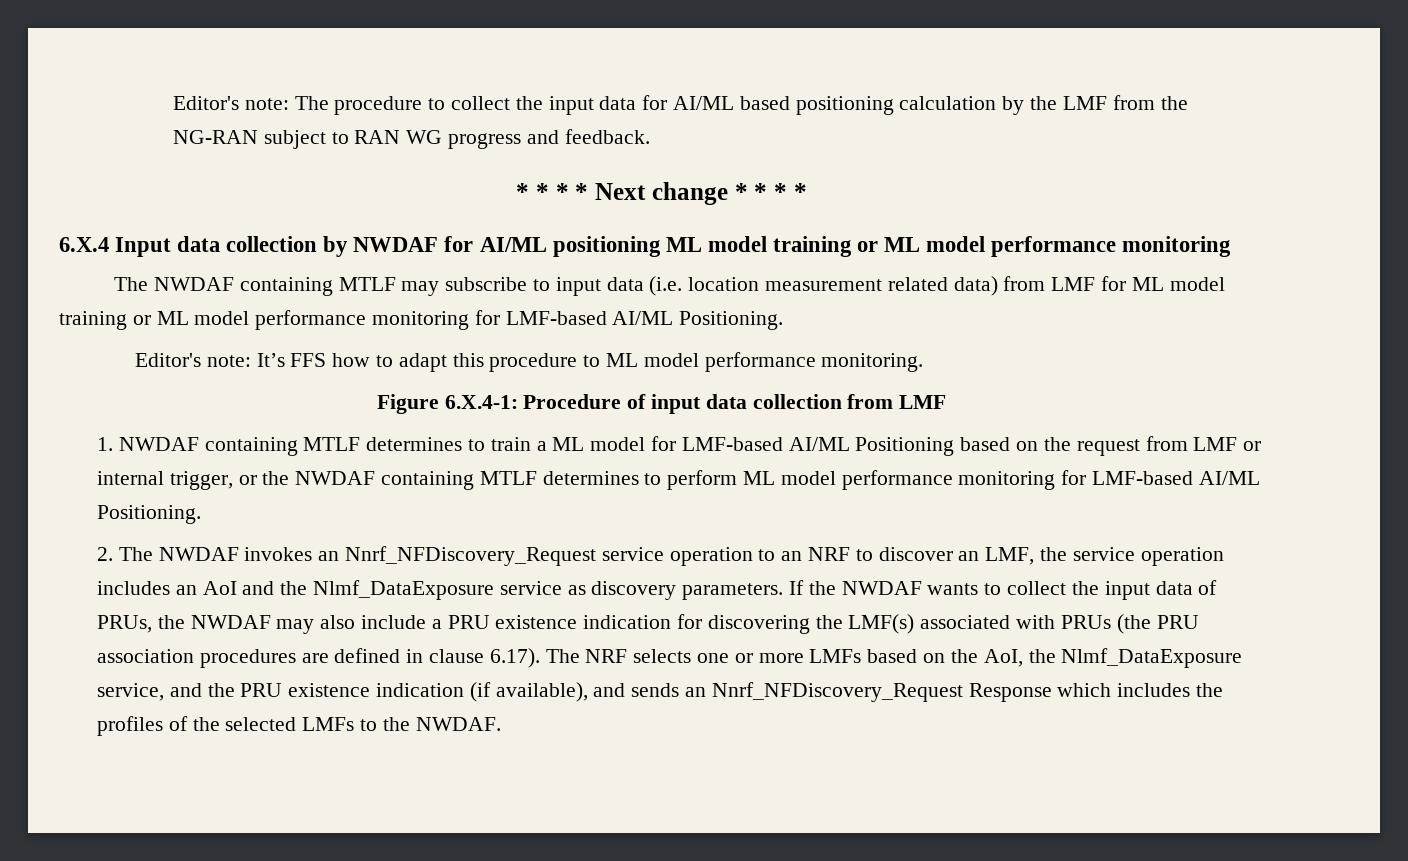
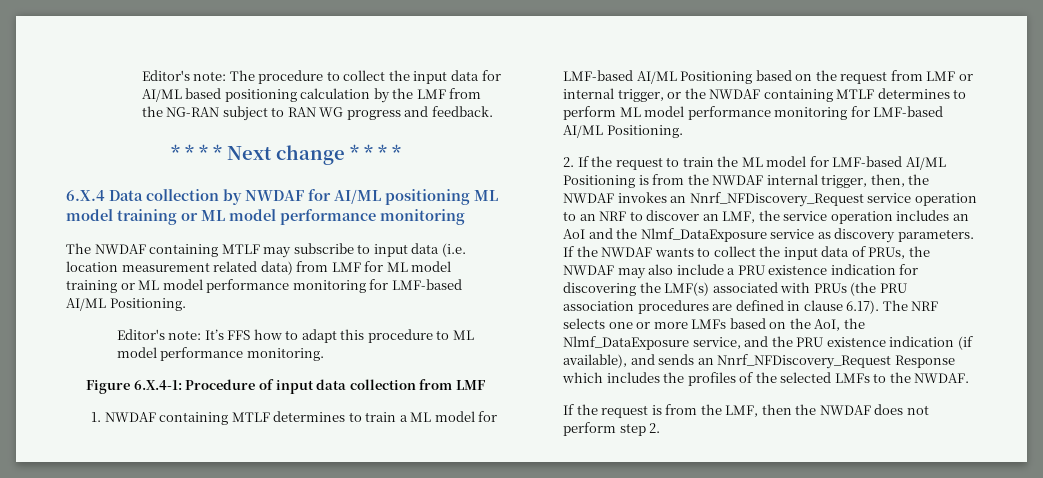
- 6.X.4 Input data collection by NWDAF for AI/ML positioning ML model training or ML model performance monitoring
+ 6.X.4 Data collection by NWDAF for AI/ML positioning ML model training or ML model performance monitoring
- 2. The NWDAF invokes an Nnrf_NFDiscovery_Request service operation to an NRF to discover an LMF, the service operation includes an AoI and the Nlmf_DataExposure service as discovery parameters.
+ 2. If the request to train the ML model for LMF-based AI/ML Positioning is from the NWDAF internal trigger, then, the NWDAF invokes an Nnrf_NFDiscovery_Request service operation to an NRF to discover an LMF, the service operation includes an AoI and the Nlmf_DataExposure service as discovery parameters.
+ If the request is from the LMF, then the NWDAF does not perform step 2.

